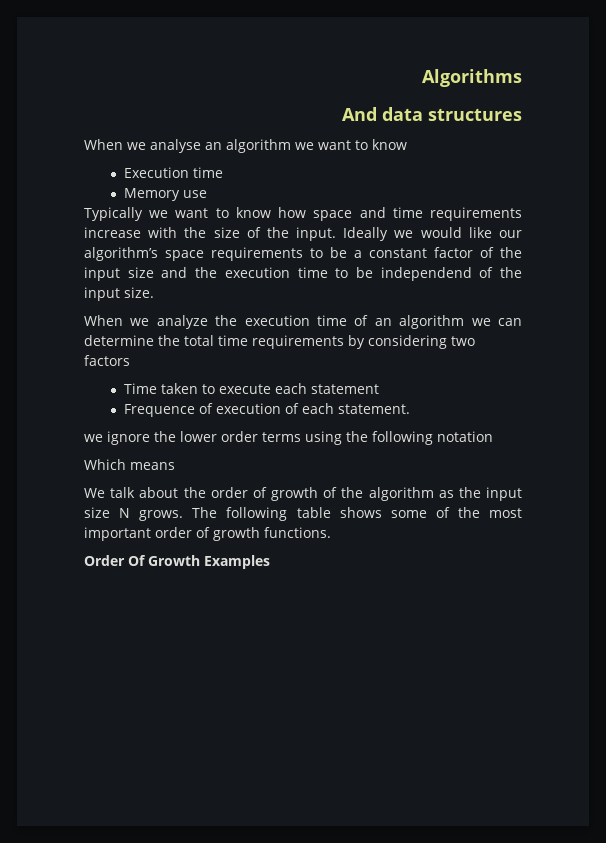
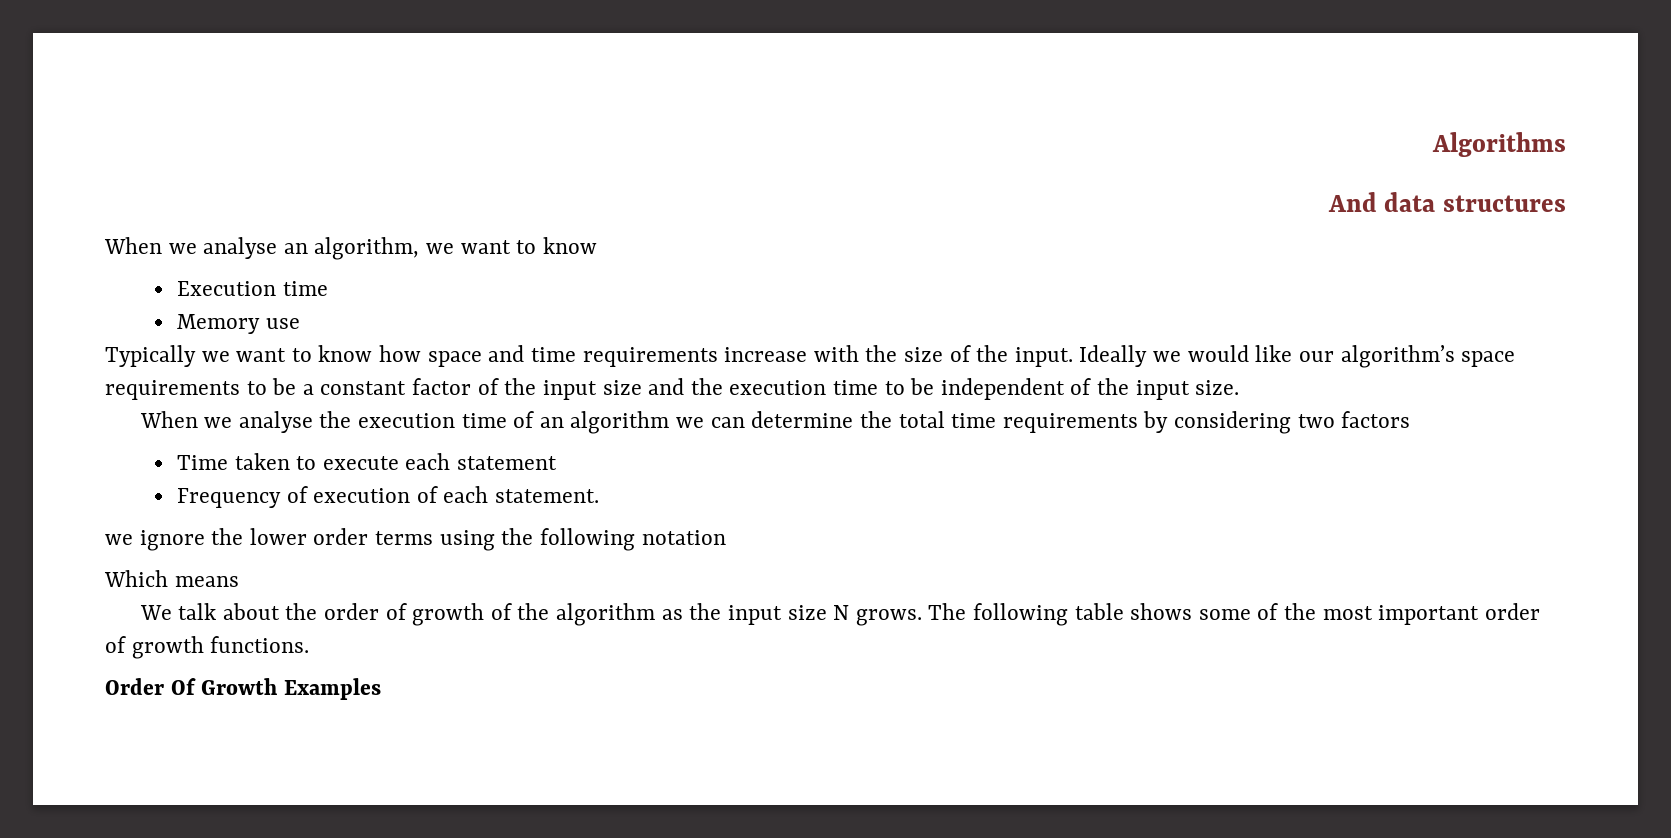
- When we analyse an algorithm we want to know
+ When we analyse an algorithm, we want to know
- Ideally we would like our algorithm’s space requirements to be a constant factor of the input size and the execution time to be independend of the input size.
+ Ideally we would like our algorithm’s space requirements to be a constant factor of the input size and the execution time to be independent of the input size.
- When we analyze the execution time of an algorithm we can determine the total time requirements by considering two factors
+ When we analyse the execution time of an algorithm we can determine the total time requirements by considering two factors
- Frequence of execution of each statement.
+ Frequency of execution of each statement.

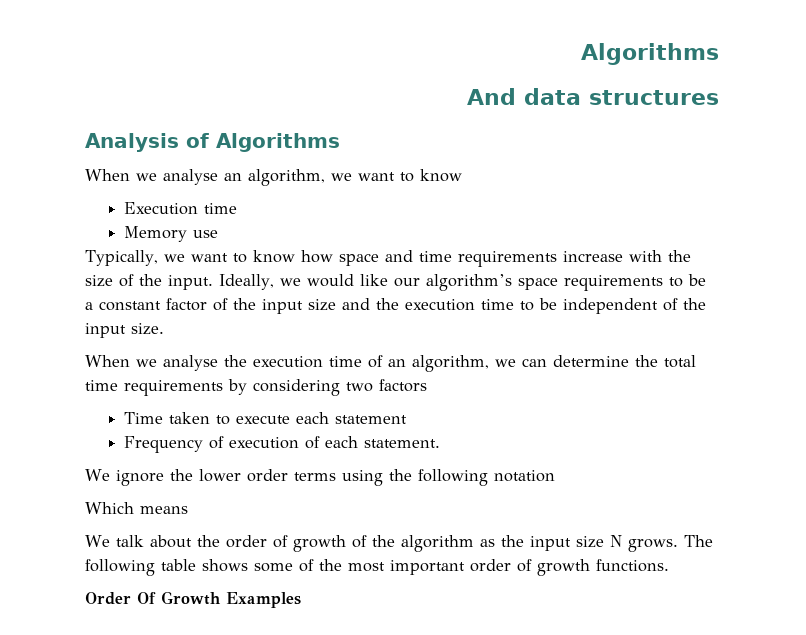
+ Analysis of Algorithms
- Typically we want to know how space and time requirements increase with the size of the input.
+ Typically, we want to know how space and time requirements increase with the size of the input.
- Ideally we would like our algorithm’s space requirements to be a constant factor of the input size and the execution time to be independent of the input size.
+ Ideally, we would like our algorithm’s space requirements to be a constant factor of the input size and the execution time to be independent of the input size.
- When we analyse the execution time of an algorithm we can determine the total time requirements by considering two factors
+ When we analyse the execution time of an algorithm, we can determine the total time requirements by considering two factors
- we ignore the lower order terms using the following notation
+ We ignore the lower order terms using the following notation

